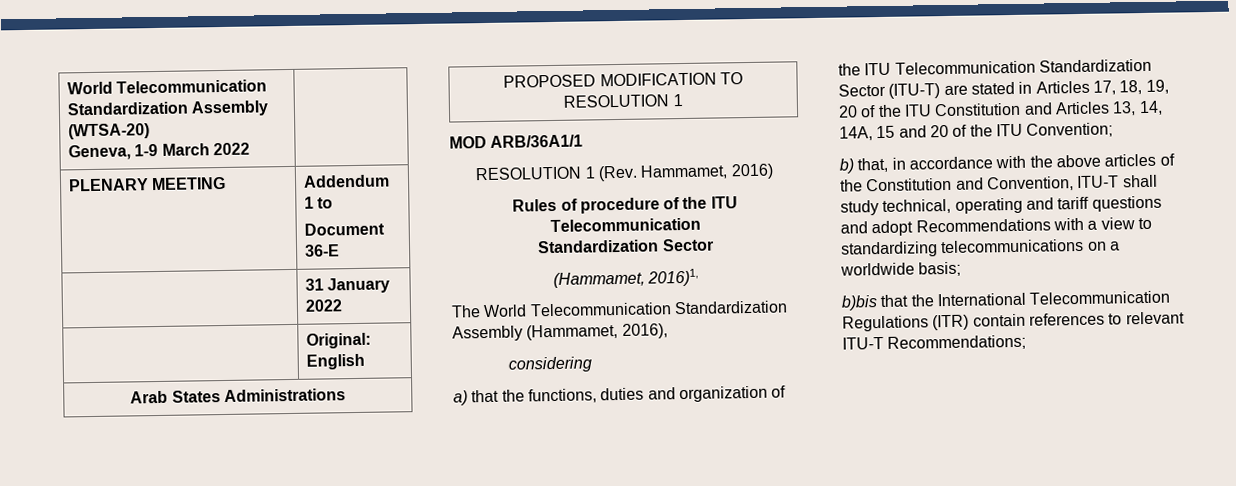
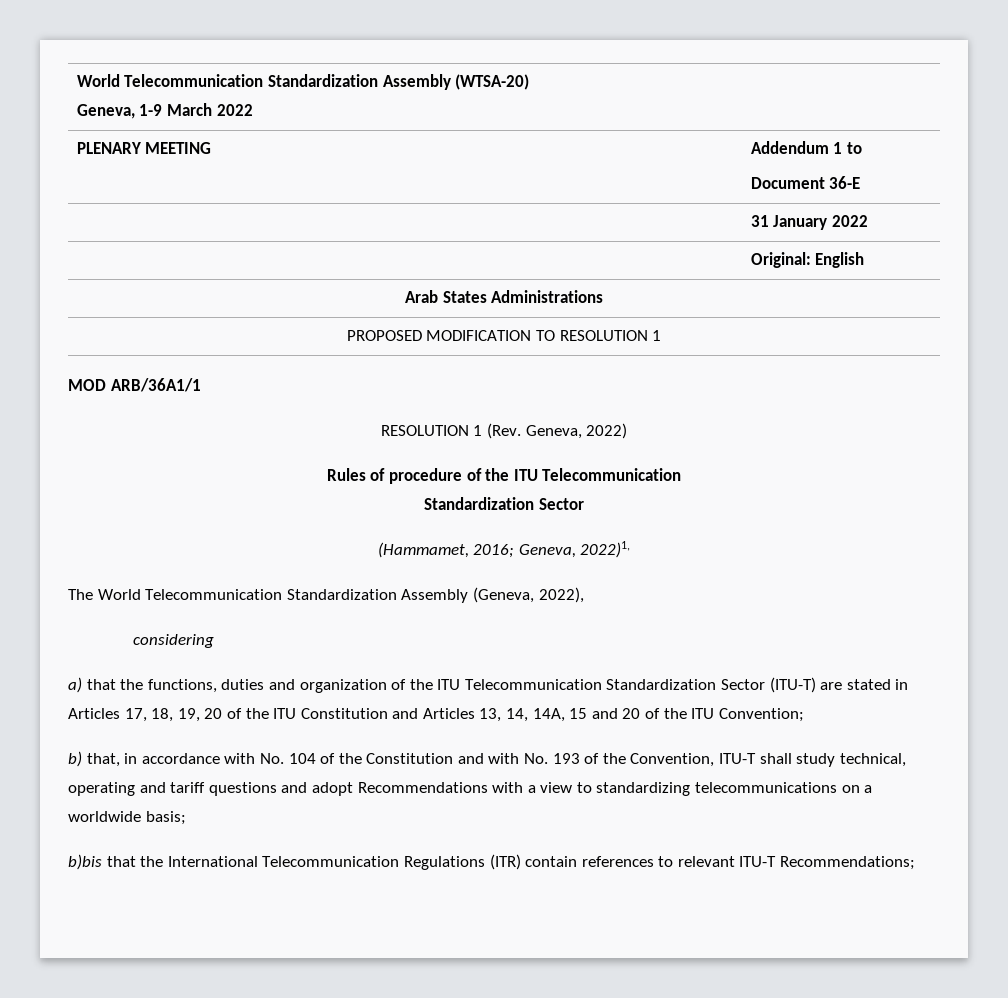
- RESOLUTION 1 (Rev. Hammamet, 2016)
+ RESOLUTION 1 (Rev. Geneva, 2022)
- (Hammamet, 2016)1,
+ (Hammamet, 2016; Geneva, 2022)1,
- The World Telecommunication Standardization Assembly (Hammamet, 2016),
+ The World Telecommunication Standardization Assembly (Geneva, 2022),
- b) that, in accordance with the above articles of the Constitution and Convention, ITU-T shall study technical, operating and tariff questions and adopt Recommendations with a view to standardizing telecommunications on a worldwide basis;
+ b) that, in accordance with No. 104 of the Constitution and with No. 193 of the Convention, ITU-T shall study technical, operating and tariff questions and adopt Recommendations with a view to standardizing telecommunications on a worldwide basis;

